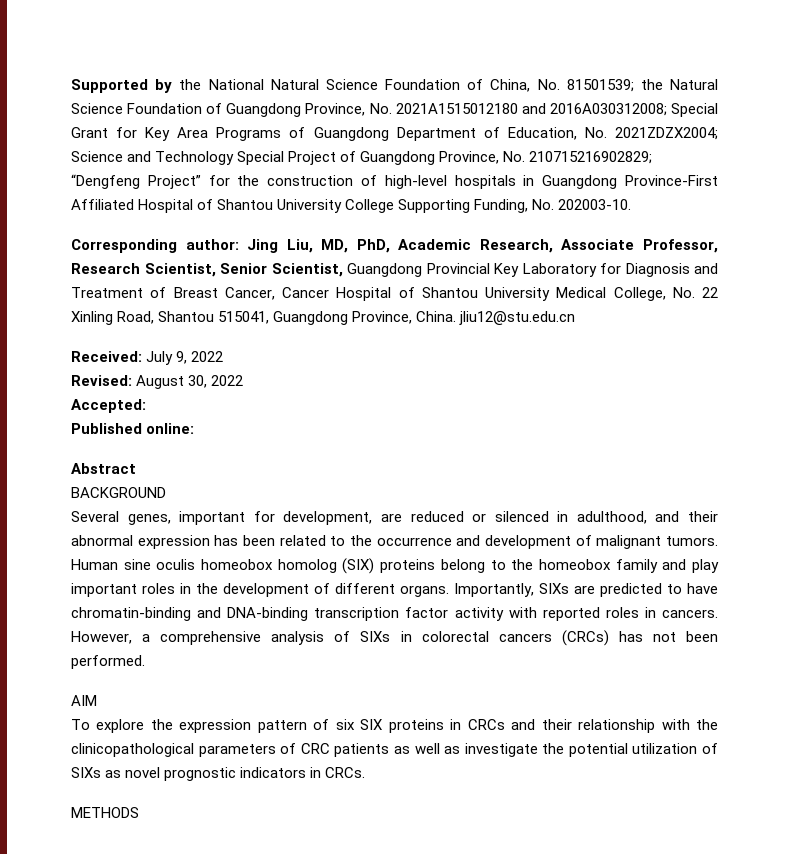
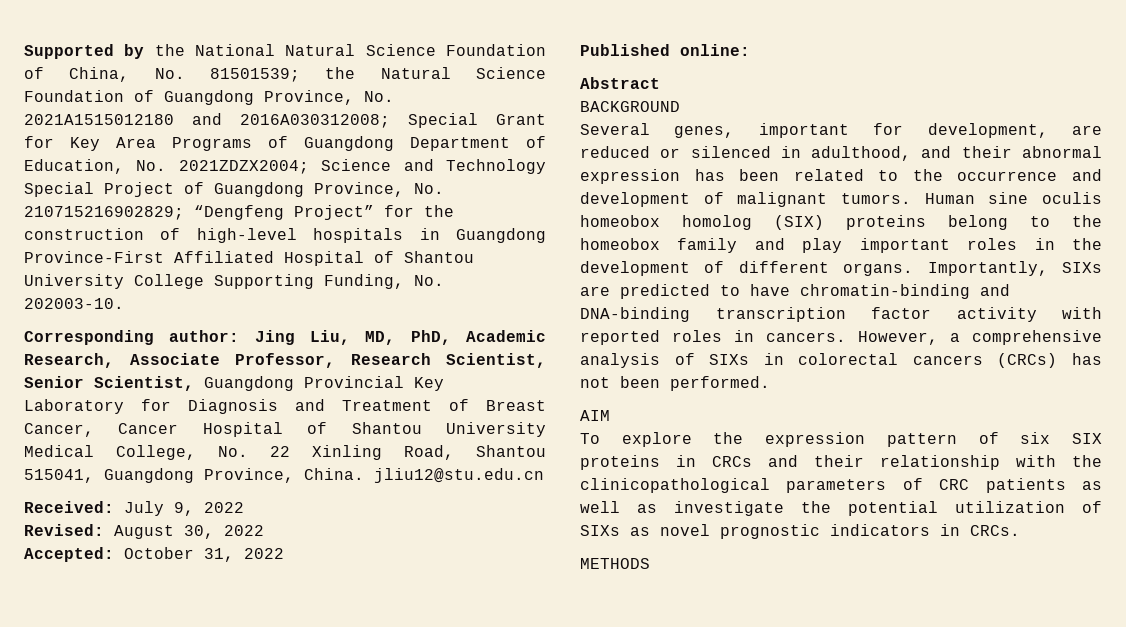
- Accepted:
+ Accepted: October 31, 2022

